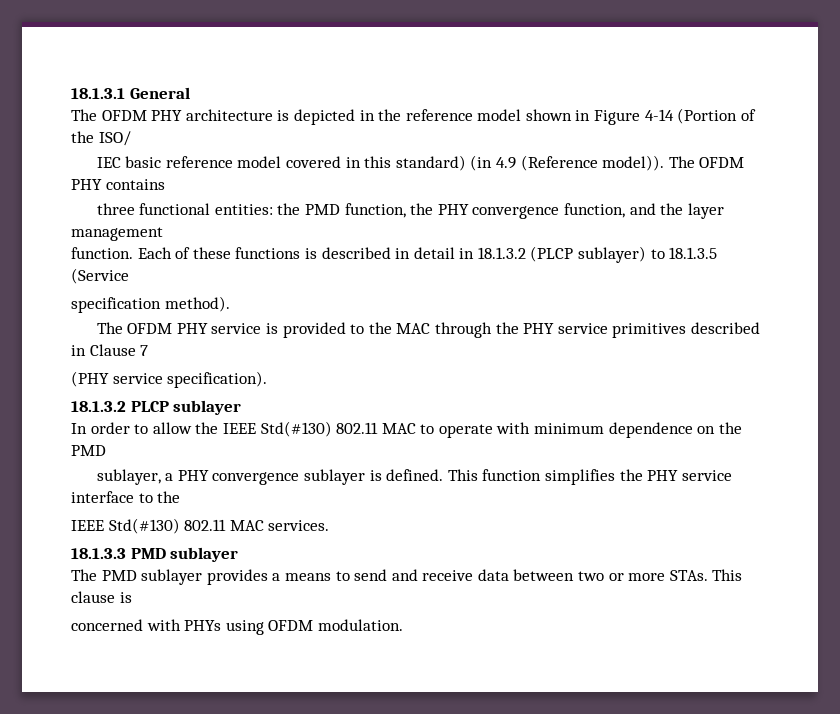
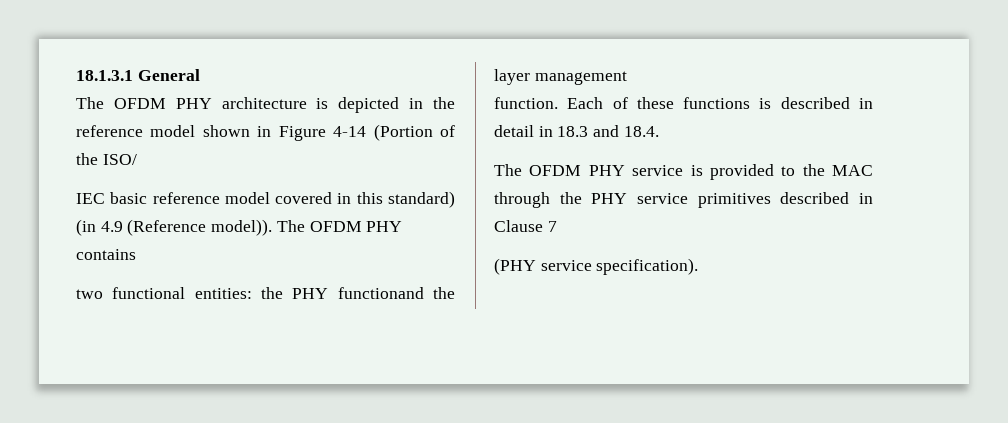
- three functional entities: the PMD function, the PHY convergence function, and the layer management
+ two functional entities: the PHY functionand the layer management
- Each of these functions is described in detail in 18.1.3.2 (PLCP sublayer) to 18.1.3.5 (Service
- specification method).
+ Each of these functions is described in detail in 18.3 and 18.4.
- 18.1.3.2 PLCP sublayer
- In order to allow the IEEE Std(#130) 802.11 MAC to operate with minimum dependence on the PMD
- sublayer, a PHY convergence sublayer is defined. This function simplifies the PHY service interface to the
- IEEE Std(#130) 802.11 MAC services.
- 18.1.3.3 PMD sublayer
- The PMD sublayer provides a means to send and receive data between two or more STAs. This clause is
- concerned with PHYs using OFDM modulation.

